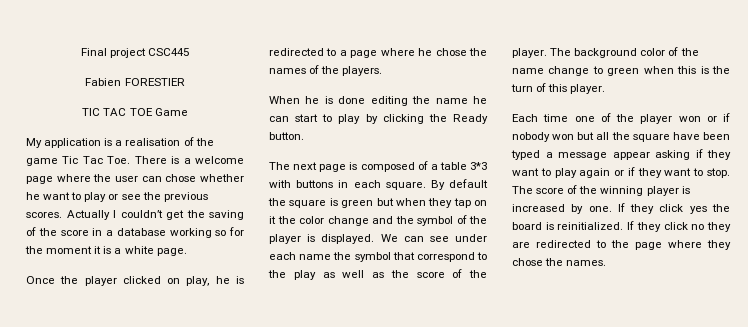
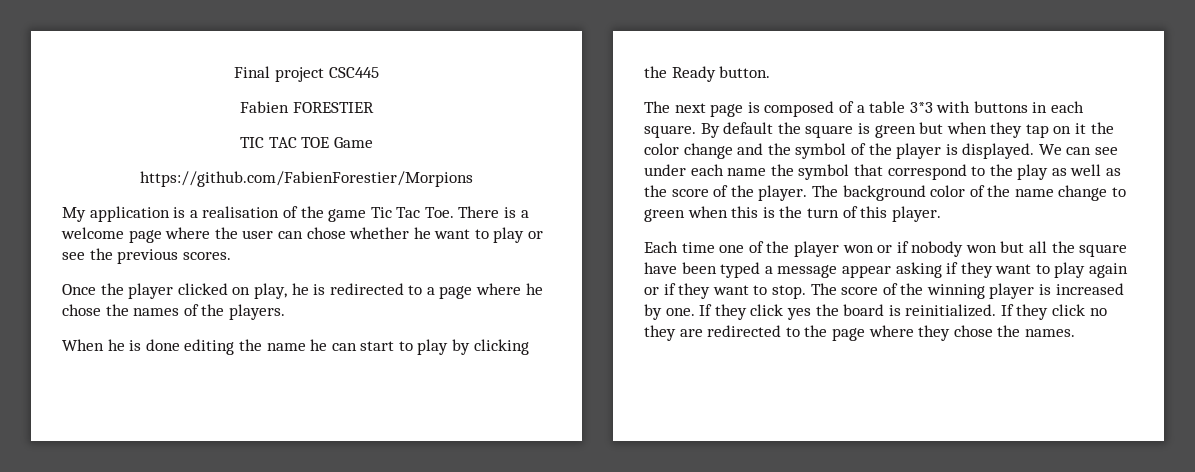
+ https://github.com/FabienForestier/Morpions
- Actually I couldn’t get the saving of the score in a database working so for the moment it is a white page.

